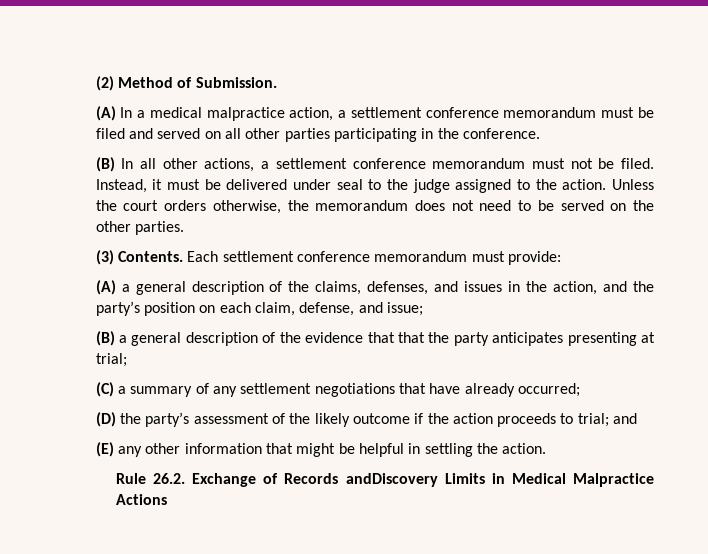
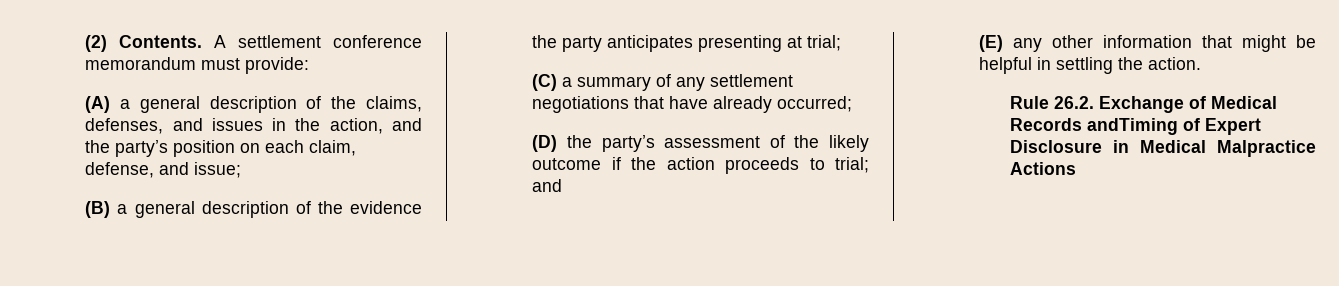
- (2) Method of Submission.
- (A) In a medical malpractice action, a settlement conference memorandum must be filed and served on all other parties participating in the conference.
- (B) In all other actions, a settlement conference memorandum must not be filed. Instead, it must be delivered under seal to the judge assigned to the action. Unless the court orders otherwise, the memorandum does not need to be served on the other parties.
- (3) Contents. Each settlement conference memorandum must provide:
+ (2) Contents. A settlement conference memorandum must provide:
- (B) a general description of the evidence that that the party anticipates presenting at trial;
+ (B) a general description of the evidence the party anticipates presenting at trial;
- Rule 26.2. Exchange of Records andDiscovery Limits in Medical Malpractice Actions
+ Rule 26.2. Exchange of Medical Records andTiming of Expert Disclosure in Medical Malpractice Actions

